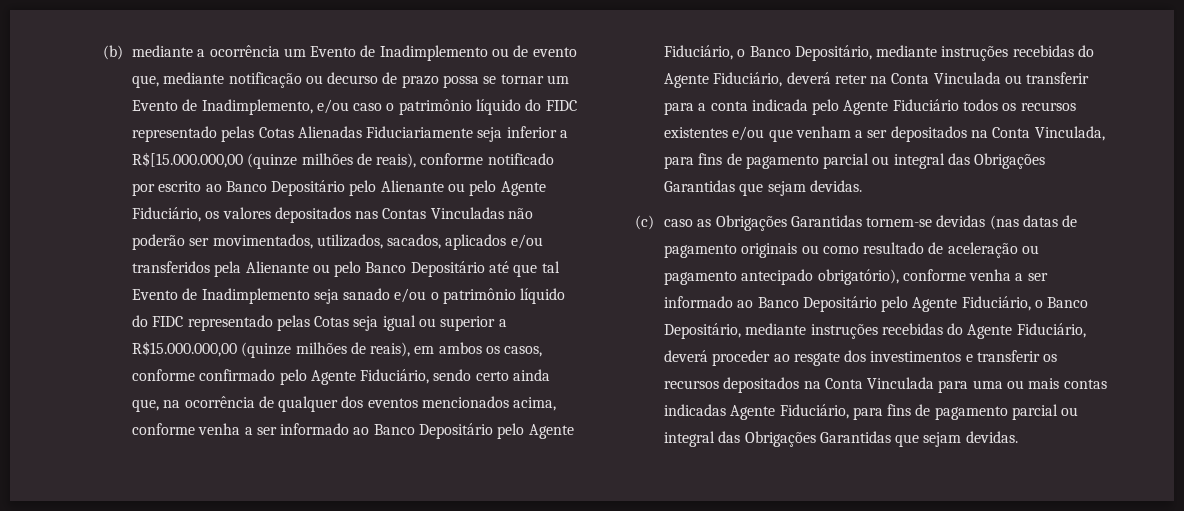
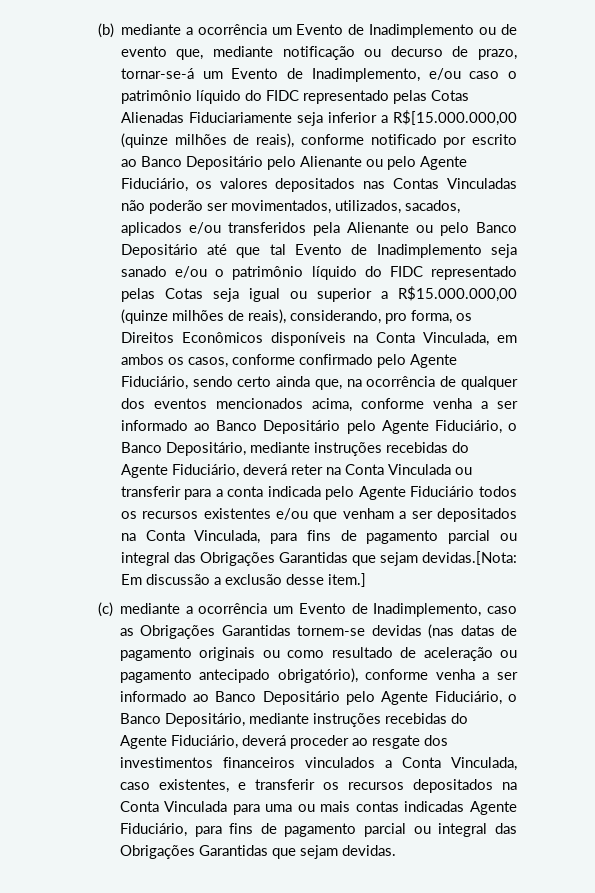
- (b) mediante a ocorrência um Evento de Inadimplemento ou de evento que, mediante notificação ou decurso de prazo possa se tornar um Evento de Inadimplemento, e/ou caso o patrimônio líquido do FIDC representado pelas Cotas Alienadas Fiduciariamente seja inferior a R$[15.000.000,00 (quinze milhões de reais), conforme notificado por escrito ao Banco Depositário pelo Alienante ou pelo Agente Fiduciário, os valores depositados nas Contas Vinculadas não poderão ser movimentados, utilizados, sacados, aplicados e/ou transferidos pela Alienante ou pelo Banco Depositário até que tal Evento de Inadimplemento seja sanado e/ou o patrimônio líquido do FIDC representado pelas Cotas seja igual ou superior a R$15.000.000,00 (quinze milhões de reais), em ambos os casos, conforme confirmado pelo Agente Fiduciário, sendo certo ainda que, na ocorrência de qualquer dos eventos mencionados acima, conforme venha a ser informado ao Banco Depositário pelo Agente Fiduciário, o Banco Depositário, mediante instruções recebidas do Agente Fiduciário, deverá reter na Conta Vinculada ou transferir para a conta indicada pelo Agente Fiduciário todos os recursos existentes e/ou que venham a ser depositados na Conta Vinculada, para fins de pagamento parcial ou integral das Obrigações Garantidas que sejam devidas.
- (c) caso as Obrigações Garantidas tornem-se devidas (nas datas de pagamento originais ou como resultado de aceleração ou pagamento antecipado obrigatório), conforme venha a ser informado ao Banco Depositário pelo Agente Fiduciário, o Banco Depositário, mediante instruções recebidas do Agente Fiduciário, deverá proceder ao resgate dos investimentos e transferir os recursos depositados na Conta Vinculada para uma ou mais contas indicadas Agente Fiduciário, para fins de pagamento parcial ou integral das Obrigações Garantidas que sejam devidas.
+ (b) mediante a ocorrência um Evento de Inadimplemento ou de evento que, mediante notificação ou decurso de prazo, tornar-se-á um Evento de Inadimplemento, e/ou caso o patrimônio líquido do FIDC representado pelas Cotas Alienadas Fiduciariamente seja inferior a R$[15.000.000,00 (quinze milhões de reais), conforme notificado por escrito ao Banco Depositário pelo Alienante ou pelo Agente Fiduciário, os valores depositados nas Contas Vinculadas não poderão ser movimentados, utilizados, sacados, aplicados e/ou transferidos pela Alienante ou pelo Banco Depositário até que tal Evento de Inadimplemento seja sanado e/ou o patrimônio líquido do FIDC representado pelas Cotas seja igual ou superior a R$15.000.000,00 (quinze milhões de reais), considerando, pro forma, os Direitos Econômicos disponíveis na Conta Vinculada, em ambos os casos, conforme confirmado pelo Agente Fiduciário, sendo certo ainda que, na ocorrência de qualquer dos eventos mencionados acima, conforme venha a ser informado ao Banco Depositário pelo Agente Fiduciário, o Banco Depositário, mediante instruções recebidas do Agente Fiduciário, deverá reter na Conta Vinculada ou transferir para a conta indicada pelo Agente Fiduciário todos os recursos existentes e/ou que venham a ser depositados na Conta Vinculada, para fins de pagamento parcial ou integral das Obrigações Garantidas que sejam devidas.[Nota: Em discussão a exclusão desse item.]
+ (c) mediante a ocorrência um Evento de Inadimplemento, caso as Obrigações Garantidas tornem-se devidas (nas datas de pagamento originais ou como resultado de aceleração ou pagamento antecipado obrigatório), conforme venha a ser informado ao Banco Depositário pelo Agente Fiduciário, o Banco Depositário, mediante instruções recebidas do Agente Fiduciário, deverá proceder ao resgate dos investimentos financeiros vinculados a Conta Vinculada, caso existentes, e transferir os recursos depositados na Conta Vinculada para uma ou mais contas indicadas Agente Fiduciário, para fins de pagamento parcial ou integral das Obrigações Garantidas que sejam devidas.

